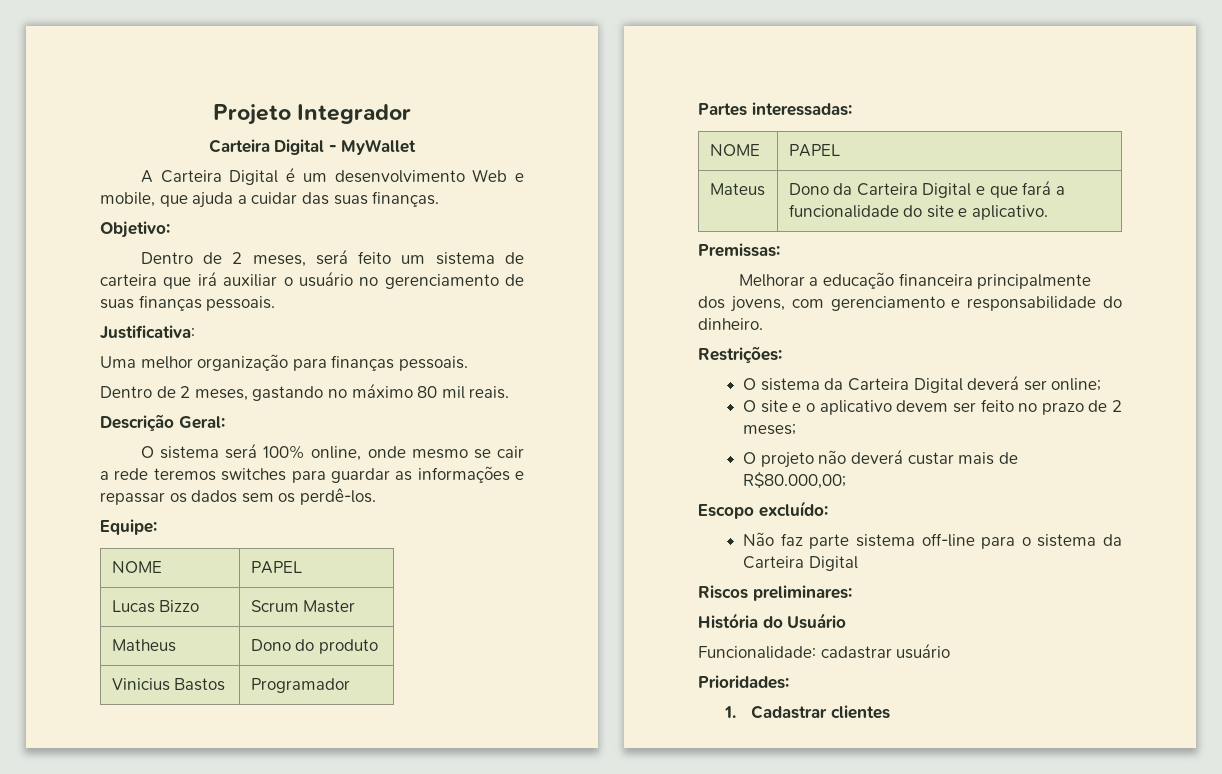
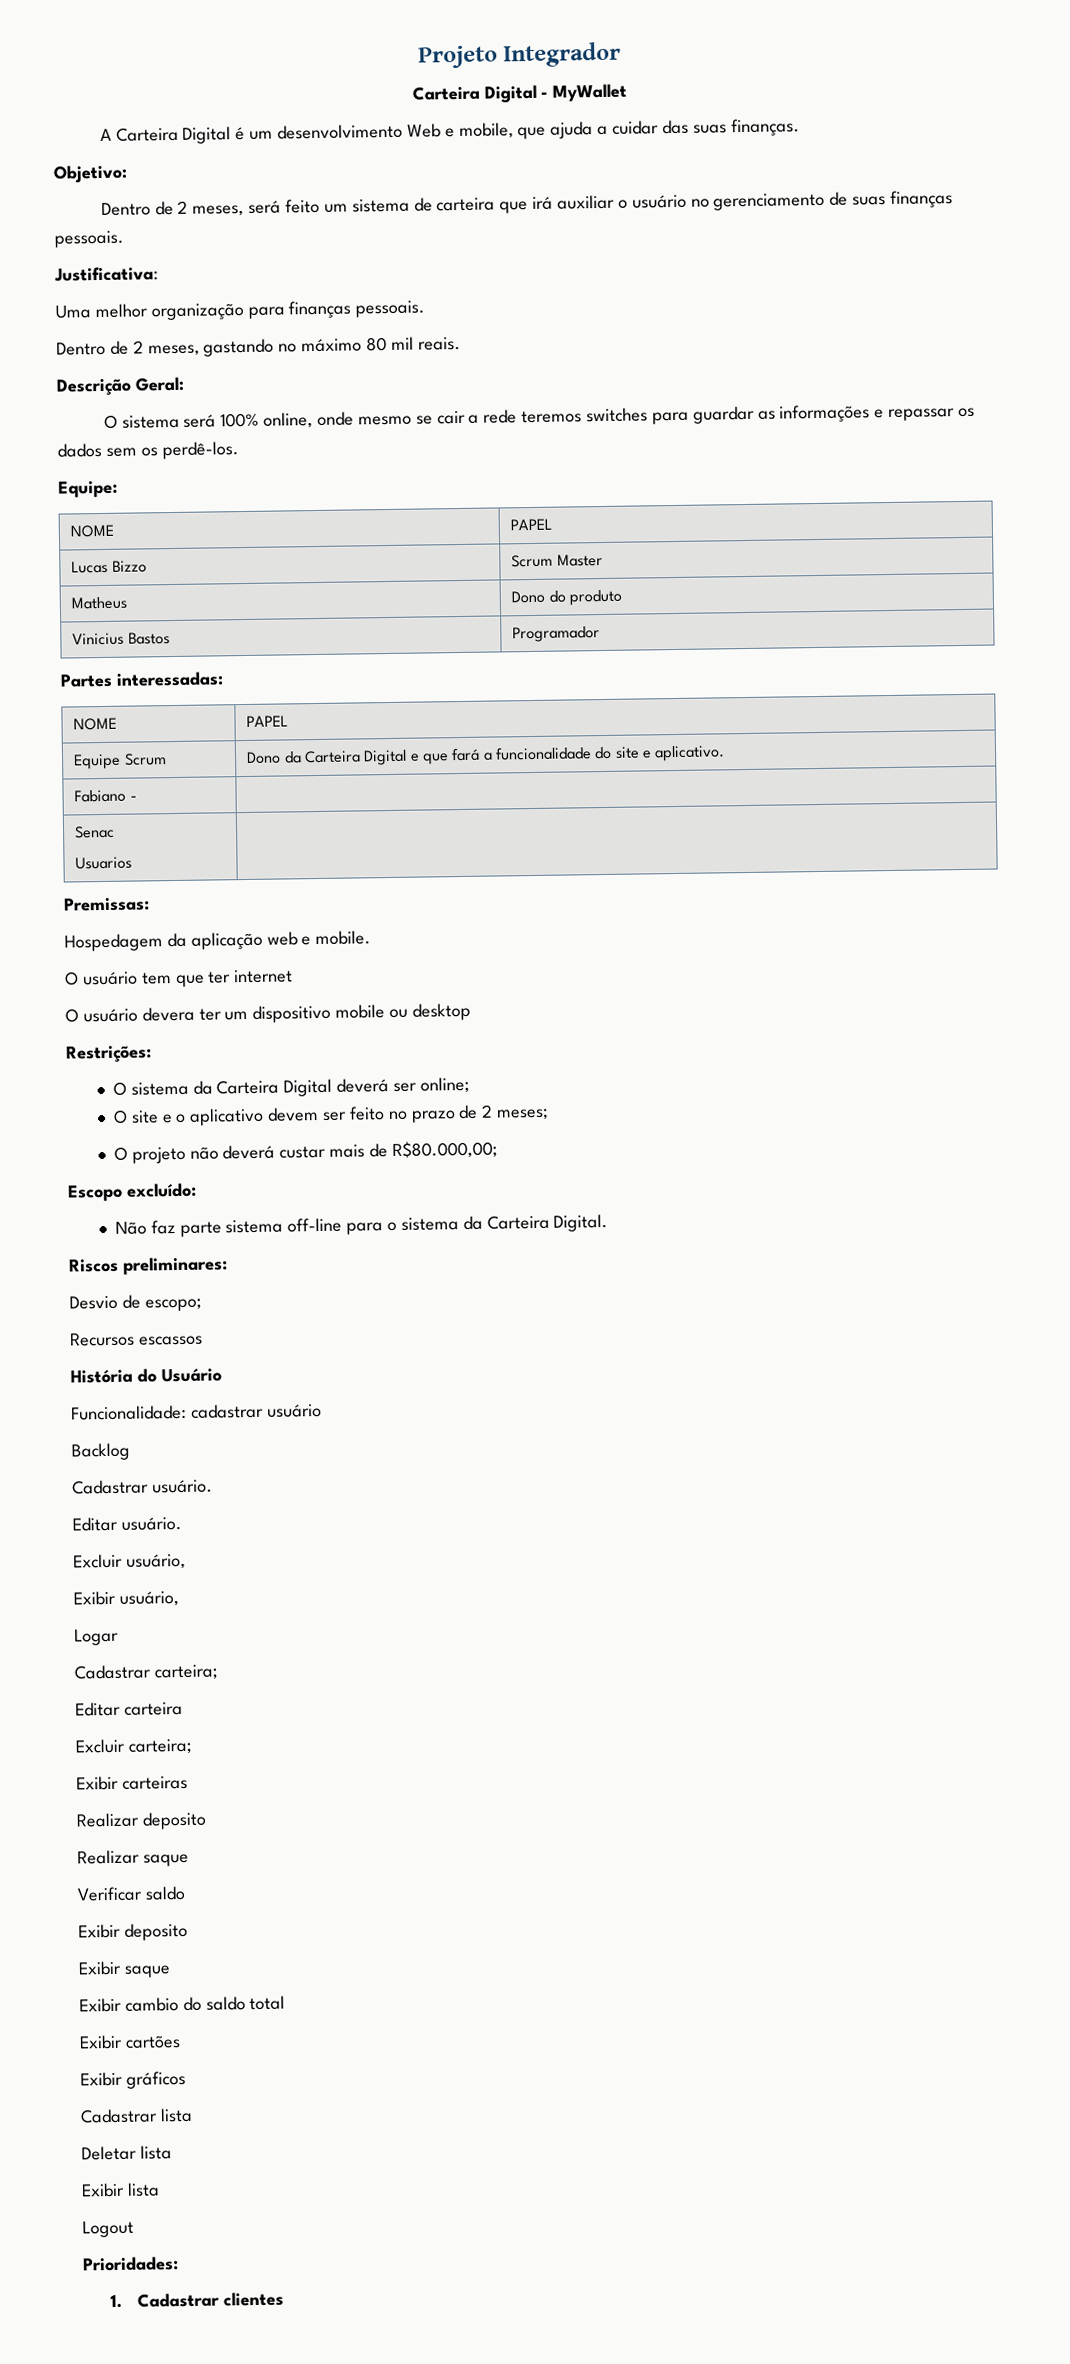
- Mateus | Dono da Carteira Digital e que fará a funcionalidade do site e aplicativo.
+ Equipe Scrum | Dono da Carteira Digital e que fará a funcionalidade do site e aplicativo.
+ Fabiano - |
+ Senac
+ Usuarios |
  Premissas:
- Melhorar a educação financeira principalmente dos jovens, com gerenciamento e responsabilidade do dinheiro.
+ Hospedagem da aplicação web e mobile.
+ O usuário tem que ter internet
+ O usuário devera ter um dispositivo mobile ou desktop
- Não faz parte sistema off-line para o sistema da Carteira Digital
+ Não faz parte sistema off-line para o sistema da Carteira Digital.
+ Desvio de escopo;
+ Recursos escassos
+ Backlog
+ Cadastrar usuário.
+ Editar usuário.
+ Excluir usuário,
+ Exibir usuário,
+ Logar
+ Cadastrar carteira;
+ Editar carteira
+ Excluir carteira;
+ Exibir carteiras
+ Realizar deposito
+ Realizar saque
+ Verificar saldo
+ Exibir deposito
+ Exibir saque
+ Exibir cambio do saldo total
+ Exibir cartões
+ Exibir gráficos
+ Cadastrar lista
+ Deletar lista
+ Exibir lista
+ Logout

